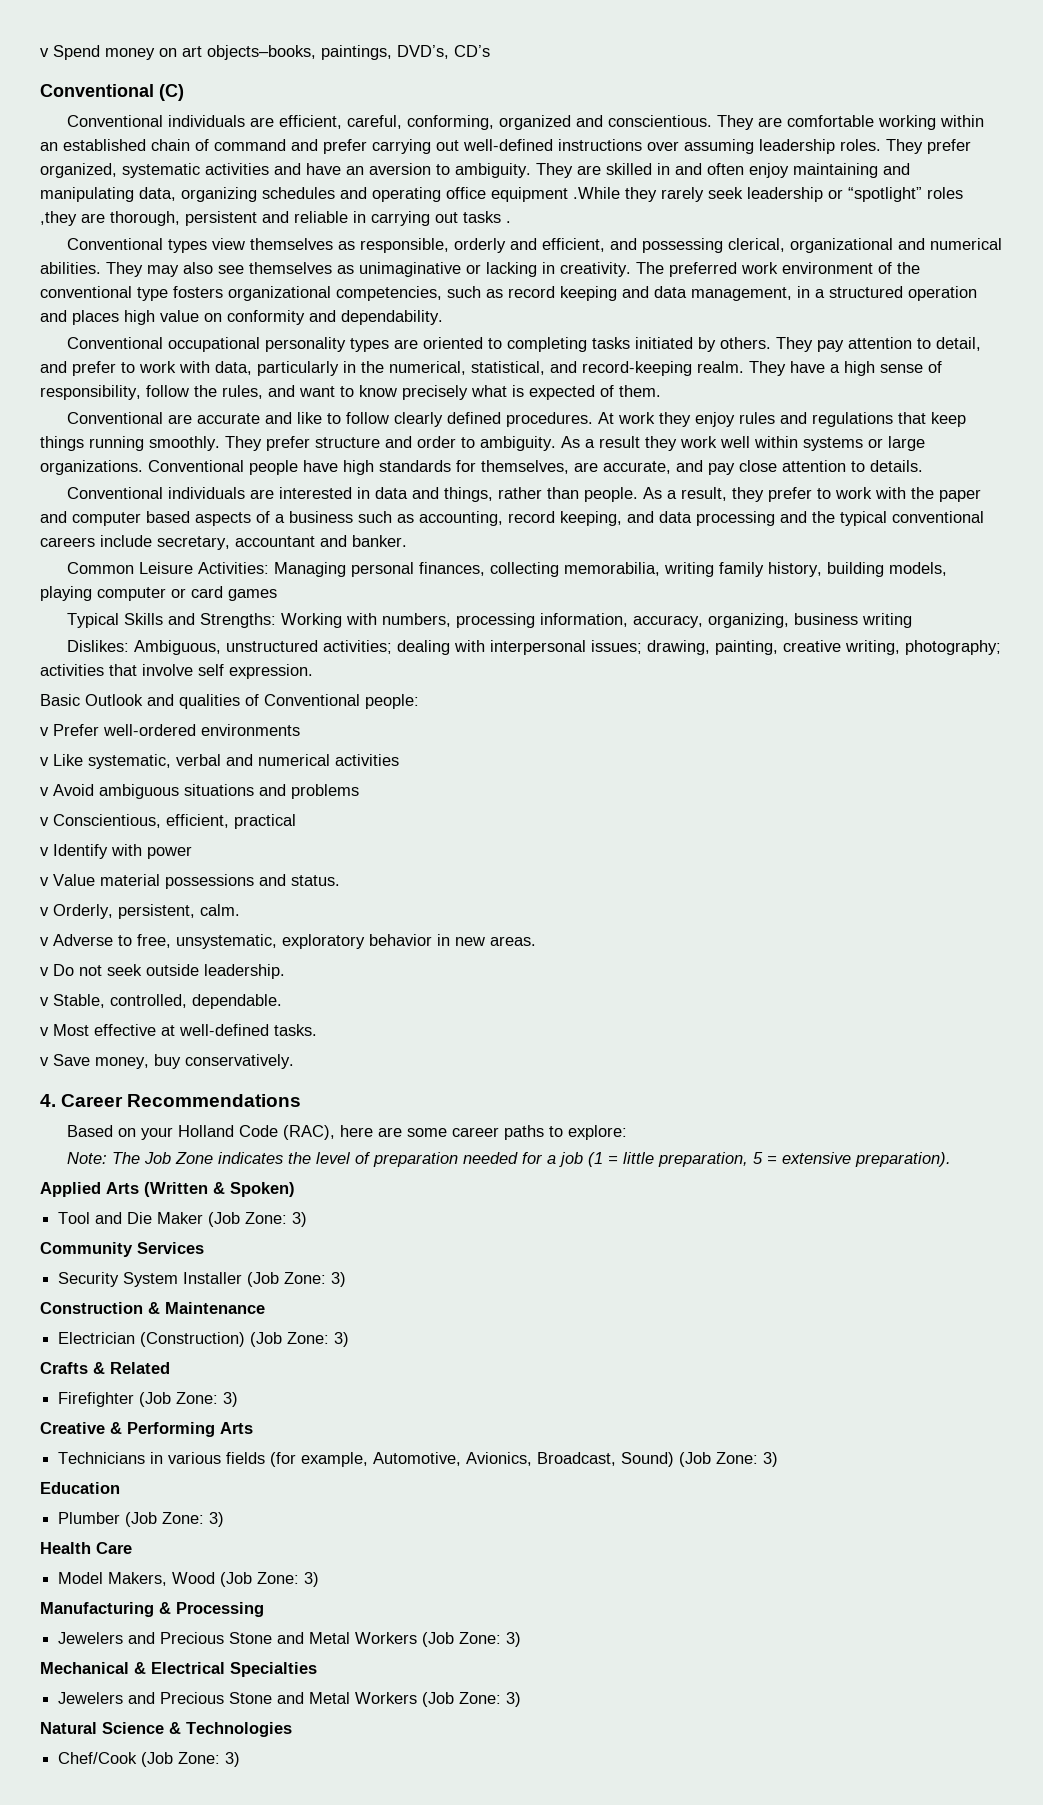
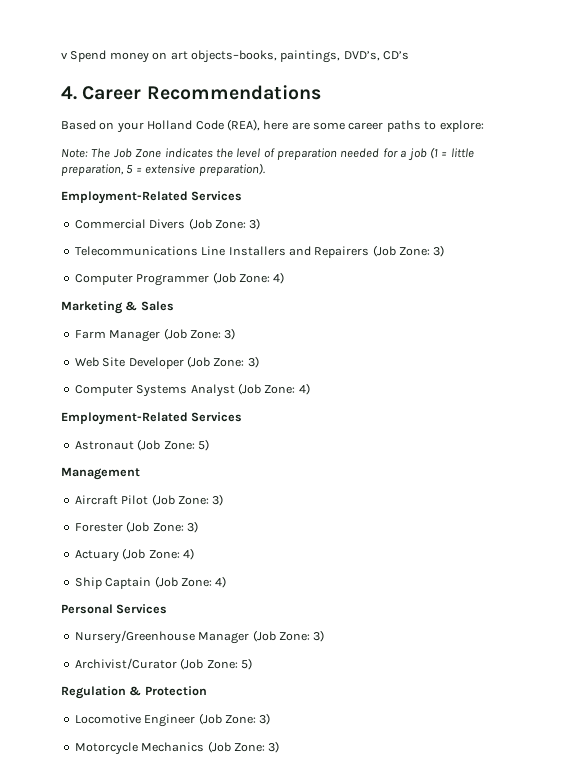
- Conventional (C)
- Conventional individuals are efficient, careful, conforming, organized and conscientious. They are comfortable working within an established chain of command and prefer carrying out well-defined instructions over assuming leadership roles. They prefer organized, systematic activities and have an aversion to ambiguity. They are skilled in and often enjoy maintaining and manipulating data, organizing schedules and operating office equipment .While they rarely seek leadership or “spotlight” roles ,they are thorough, persistent and reliable in carrying out tasks .
- Conventional types view themselves as responsible, orderly and efficient, and possessing clerical, organizational and numerical abilities. They may also see themselves as unimaginative or lacking in creativity. The preferred work environment of the conventional type fosters organizational competencies, such as record keeping and data management, in a structured operation and places high value on conformity and dependability.
- Conventional occupational personality types are oriented to completing tasks initiated by others. They pay attention to detail, and prefer to work with data, particularly in the numerical, statistical, and record-keeping realm. They have a high sense of responsibility, follow the rules, and want to know precisely what is expected of them.
- Conventional are accurate and like to follow clearly defined procedures. At work they enjoy rules and regulations that keep things running smoothly. They prefer structure and order to ambiguity. As a result they work well within systems or large organizations. Conventional people have high standards for themselves, are accurate, and pay close attention to details.
- Conventional individuals are interested in data and things, rather than people. As a result, they prefer to work with the paper and computer based aspects of a business such as accounting, record keeping, and data processing and the typical conventional careers include secretary, accountant and banker.
- Common Leisure Activities: Managing personal finances, collecting memorabilia, writing family history, building models, playing computer or card games
- Typical Skills and Strengths: Working with numbers, processing information, accuracy, organizing, business writing
- Dislikes: Ambiguous, unstructured activities; dealing with interpersonal issues; drawing, painting, creative writing, photography; activities that involve self expression.
- Basic Outlook and qualities of Conventional people:
- v Prefer well-ordered environments
- v Like systematic, verbal and numerical activities
- v Avoid ambiguous situations and problems
- v Conscientious, efficient, practical
- v Identify with power
- v Value material possessions and status.
- v Orderly, persistent, calm.
- v Adverse to free, unsystematic, exploratory behavior in new areas.
- v Do not seek outside leadership.
- v Stable, controlled, dependable.
- v Most effective at well-defined tasks.
- v Save money, buy conservatively.
- Based on your Holland Code (RAC), here are some career paths to explore:
+ Based on your Holland Code (REA), here are some career paths to explore:
  Note: The Job Zone indicates the level of preparation needed for a job (1 = little preparation, 5 = extensive preparation).
- Applied Arts (Written & Spoken)
- Tool and Die Maker (Job Zone: 3)
- Community Services
- Security System Installer (Job Zone: 3)
- Construction & Maintenance
- Electrician (Construction) (Job Zone: 3)
- Crafts & Related
- Firefighter (Job Zone: 3)
- Creative & Performing Arts
- Technicians in various fields (for example, Automotive, Avionics, Broadcast, Sound) (Job Zone: 3)
- Education
- Plumber (Job Zone: 3)
- Health Care
- Model Makers, Wood (Job Zone: 3)
- Manufacturing & Processing
- Jewelers and Precious Stone and Metal Workers (Job Zone: 3)
- Mechanical & Electrical Specialties
- Jewelers and Precious Stone and Metal Workers (Job Zone: 3)
- Natural Science & Technologies
- Chef/Cook (Job Zone: 3)
+ Employment-Related Services
+ Commercial Divers (Job Zone: 3)
+ Telecommunications Line Installers and Repairers (Job Zone: 3)
+ Computer Programmer (Job Zone: 4)
+ Marketing & Sales
+ Farm Manager (Job Zone: 3)
+ Web Site Developer (Job Zone: 3)
+ Computer Systems Analyst (Job Zone: 4)
+ Employment-Related Services
+ Astronaut (Job Zone: 5)
+ Management
+ Aircraft Pilot (Job Zone: 3)
+ Forester (Job Zone: 3)
+ Actuary (Job Zone: 4)
+ Ship Captain (Job Zone: 4)
+ Personal Services
+ Nursery/Greenhouse Manager (Job Zone: 3)
+ Archivist/Curator (Job Zone: 5)
+ Regulation & Protection
+ Locomotive Engineer (Job Zone: 3)
+ Motorcycle Mechanics (Job Zone: 3)

